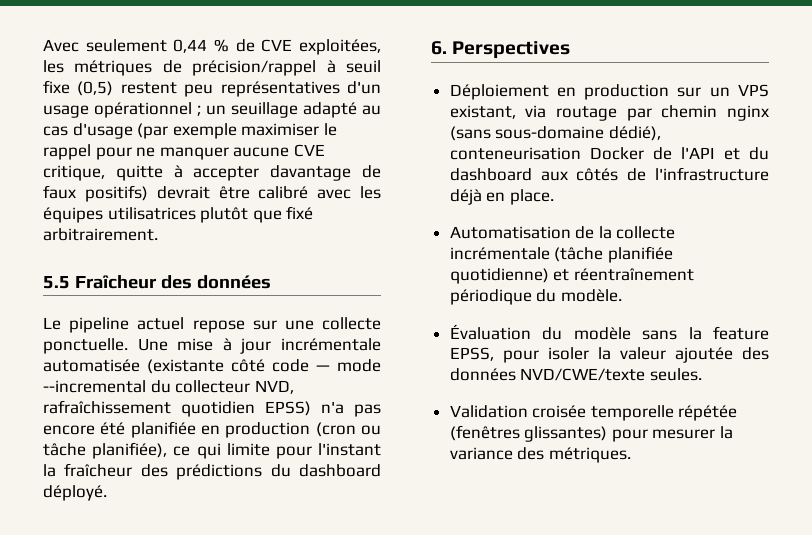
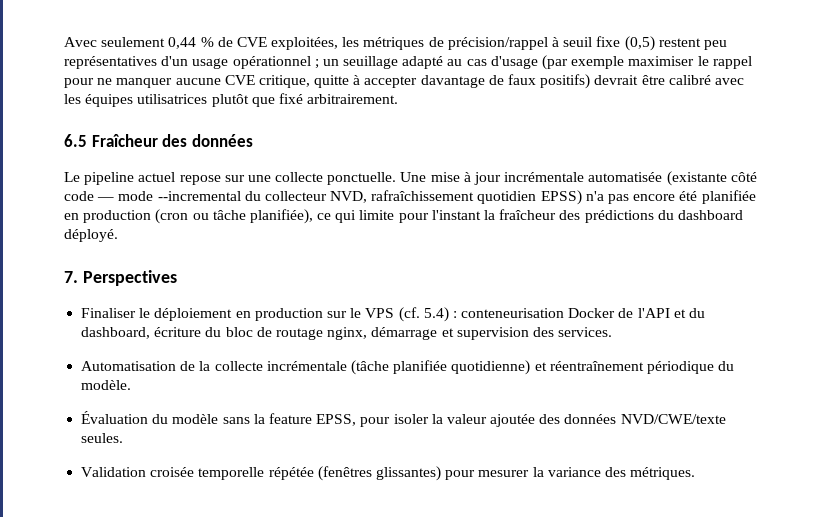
- 5.5 Fraîcheur des données
+ 6.5 Fraîcheur des données
- 6. Perspectives
+ 7. Perspectives
- Déploiement en production sur un VPS existant, via routage par chemin nginx (sans sous-domaine dédié), conteneurisation Docker de l'API et du dashboard aux côtés de l'infrastructure déjà en place.
+ Finaliser le déploiement en production sur le VPS (cf. 5.4) : conteneurisation Docker de l'API et du dashboard, écriture du bloc de routage nginx, démarrage et supervision des services.

